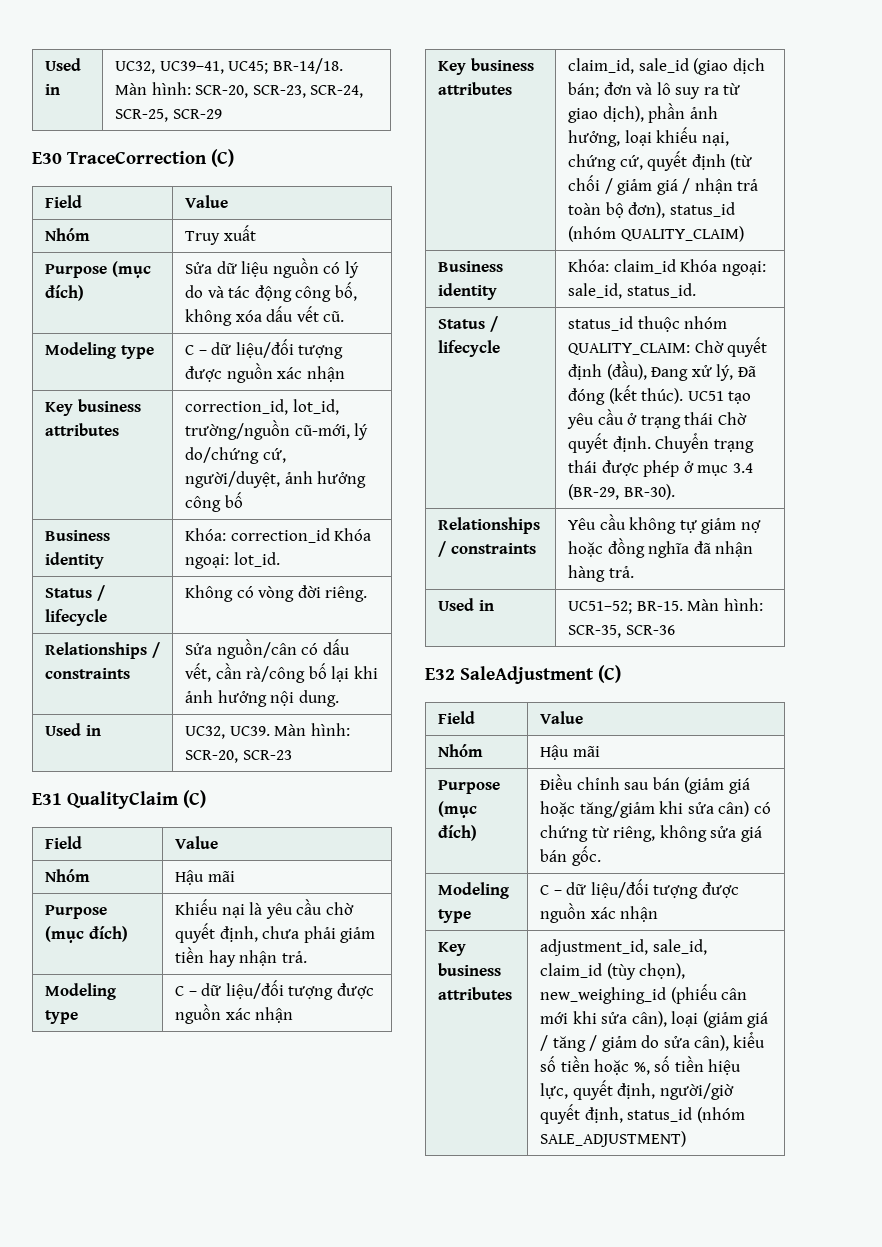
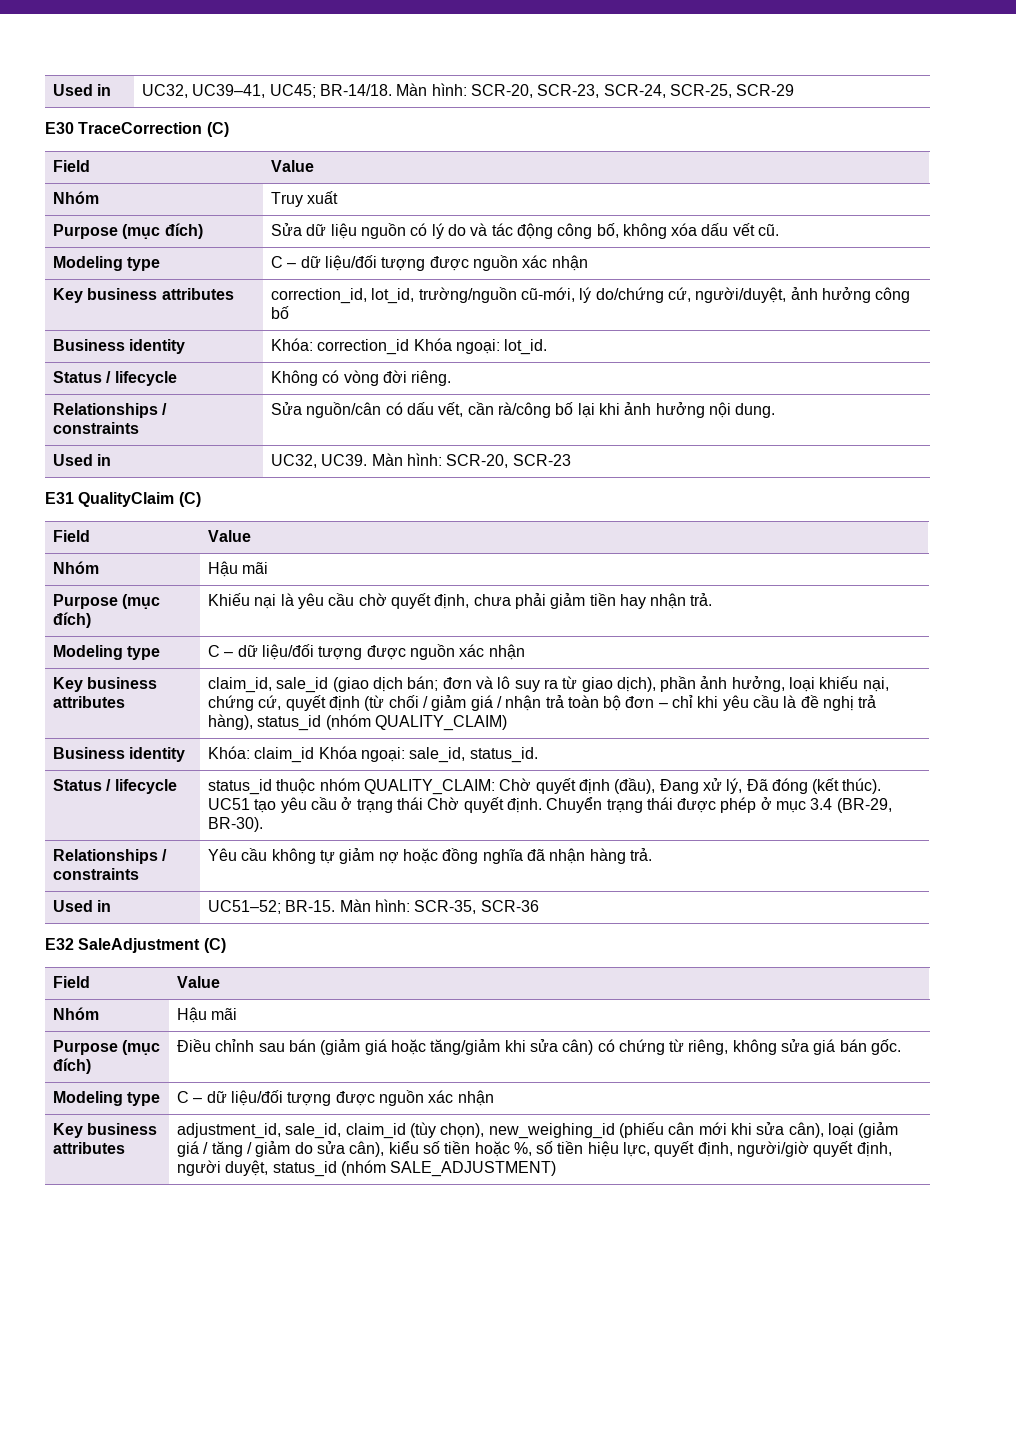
- claim_id, sale_id (giao dịch bán; đơn và lô suy ra từ giao dịch), phần ảnh hưởng, loại khiếu nại, chứng cứ, quyết định (từ chối / giảm giá / nhận trả toàn bộ đơn), status_id (nhóm QUALITY_CLAIM)
+ claim_id, sale_id (giao dịch bán; đơn và lô suy ra từ giao dịch), phần ảnh hưởng, loại khiếu nại, chứng cứ, quyết định (từ chối / giảm giá / nhận trả toàn bộ đơn – chỉ khi yêu cầu là đề nghị trả hàng), status_id (nhóm QUALITY_CLAIM)
- adjustment_id, sale_id, claim_id (tùy chọn), new_weighing_id (phiếu cân mới khi sửa cân), loại (giảm giá / tăng / giảm do sửa cân), kiểu số tiền hoặc %, số tiền hiệu lực, quyết định, người/giờ quyết định, status_id (nhóm SALE_ADJUSTMENT)
+ adjustment_id, sale_id, claim_id (tùy chọn), new_weighing_id (phiếu cân mới khi sửa cân), loại (giảm giá / tăng / giảm do sửa cân), kiểu số tiền hoặc %, số tiền hiệu lực, quyết định, người/giờ quyết định, người duyệt, status_id (nhóm SALE_ADJUSTMENT)

